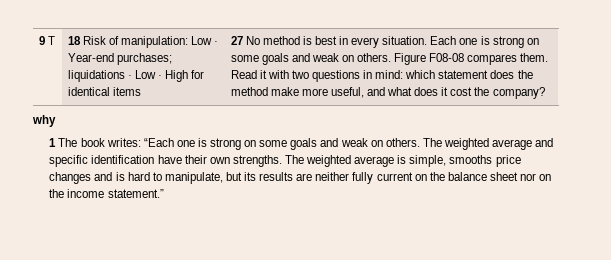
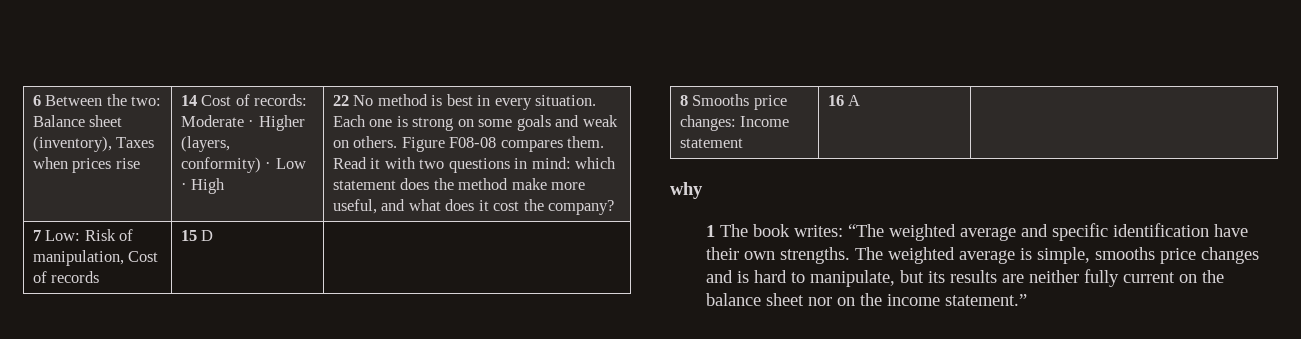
- 9 T | 18 Risk of manipulation: Low · Year-end purchases; liquidations · Low · High for identical items | 27 No method is best in every situation.
+ 6 Between the two: Balance sheet (inventory), Taxes when prices rise | 14 Cost of records: Moderate · Higher (layers, conformity) · Low · High | 22 No method is best in every situation.
+ 7 Low: Risk of manipulation, Cost of records | 15 D |
+ 8 Smooths price changes: Income statement | 16 A |
- 1 The book writes: “Each one is strong on some goals and weak on others. The weighted average and specific identification have their own strengths.
+ 1 The book writes: “The weighted average and specific identification have their own strengths.

